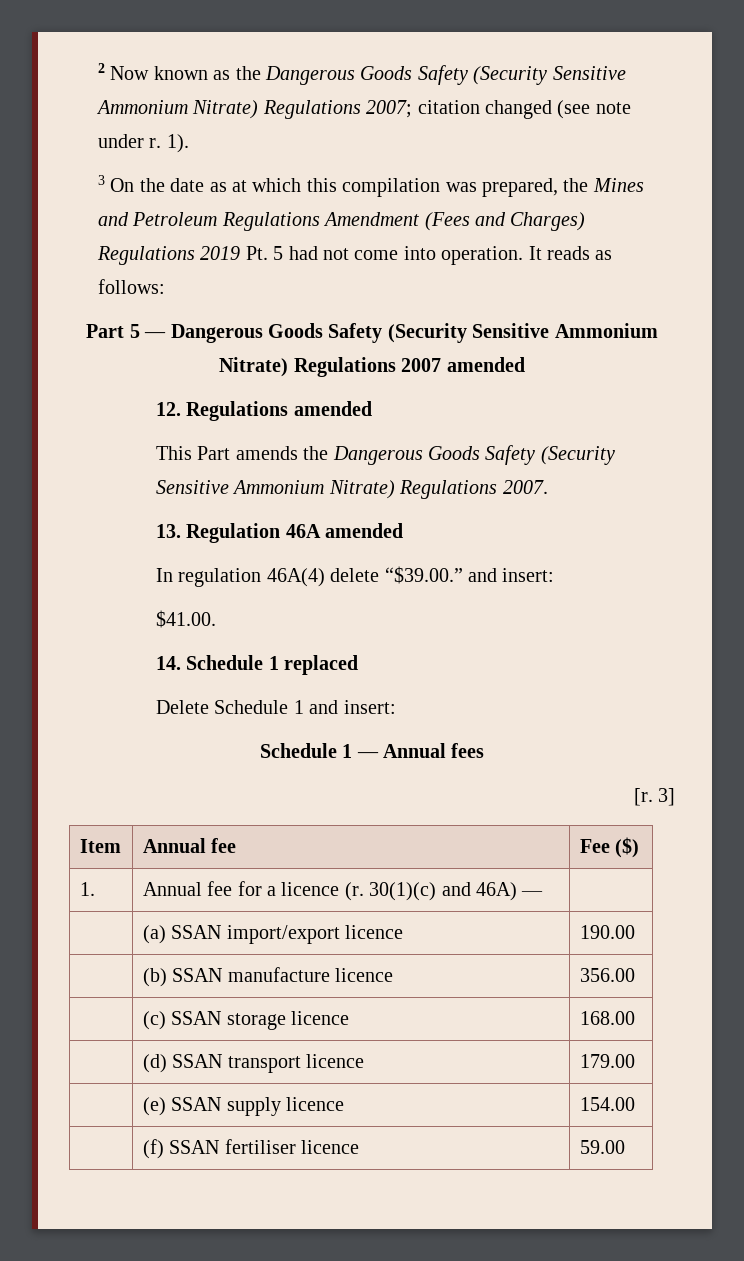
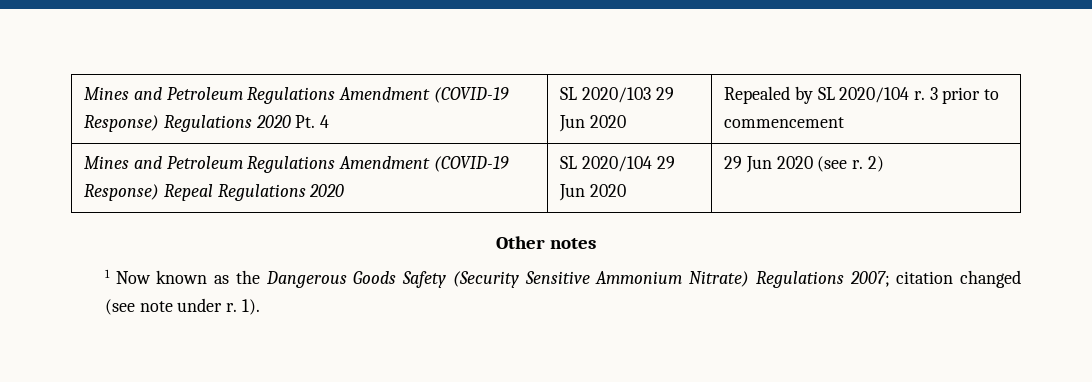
- 2 Now known as the Dangerous Goods Safety (Security Sensitive Ammonium Nitrate) Regulations 2007; citation changed (see note under r.
+ Mines and Petroleum Regulations Amendment (COVID-19 Response) Regulations 2020 Pt. 4 | SL 2020/103 29 Jun 2020 | Repealed by SL 2020/104 r. 3 prior to commencement
+ Mines and Petroleum Regulations Amendment (COVID-19 Response) Repeal Regulations 2020 | SL 2020/104 29 Jun 2020 | 29 Jun 2020 (see r. 2)
+ Other notes
+ 1 Now known as the Dangerous Goods Safety (Security Sensitive Ammonium Nitrate) Regulations 2007; citation changed (see note under r.
- 3 On the date as at which this compilation was prepared, the Mines and Petroleum Regulations Amendment (Fees and Charges) Regulations 2019 Pt. 5 had not come into operation. It reads as follows:
- Part 5 — Dangerous Goods Safety (Security Sensitive Ammonium Nitrate) Regulations 2007 amended
- 12. Regulations amended
- This Part amends the Dangerous Goods Safety (Security Sensitive Ammonium Nitrate) Regulations 2007.
- 13. Regulation 46A amended
- In regulation 46A(4) delete “$39.00.” and insert:
- $41.00.
- 14. Schedule 1 replaced
- Delete Schedule 1 and insert:
- Schedule 1 — Annual fees
- [r. 3]
- Item | Annual fee | Fee ($)
- 1. | Annual fee for a licence (r. 30(1)(c) and 46A) — |
- | (a) SSAN import/export licence | 190.00
- | (b) SSAN manufacture licence | 356.00
- | (c) SSAN storage licence | 168.00
- | (d) SSAN transport licence | 179.00
- | (e) SSAN supply licence | 154.00
- | (f) SSAN fertiliser licence | 59.00

